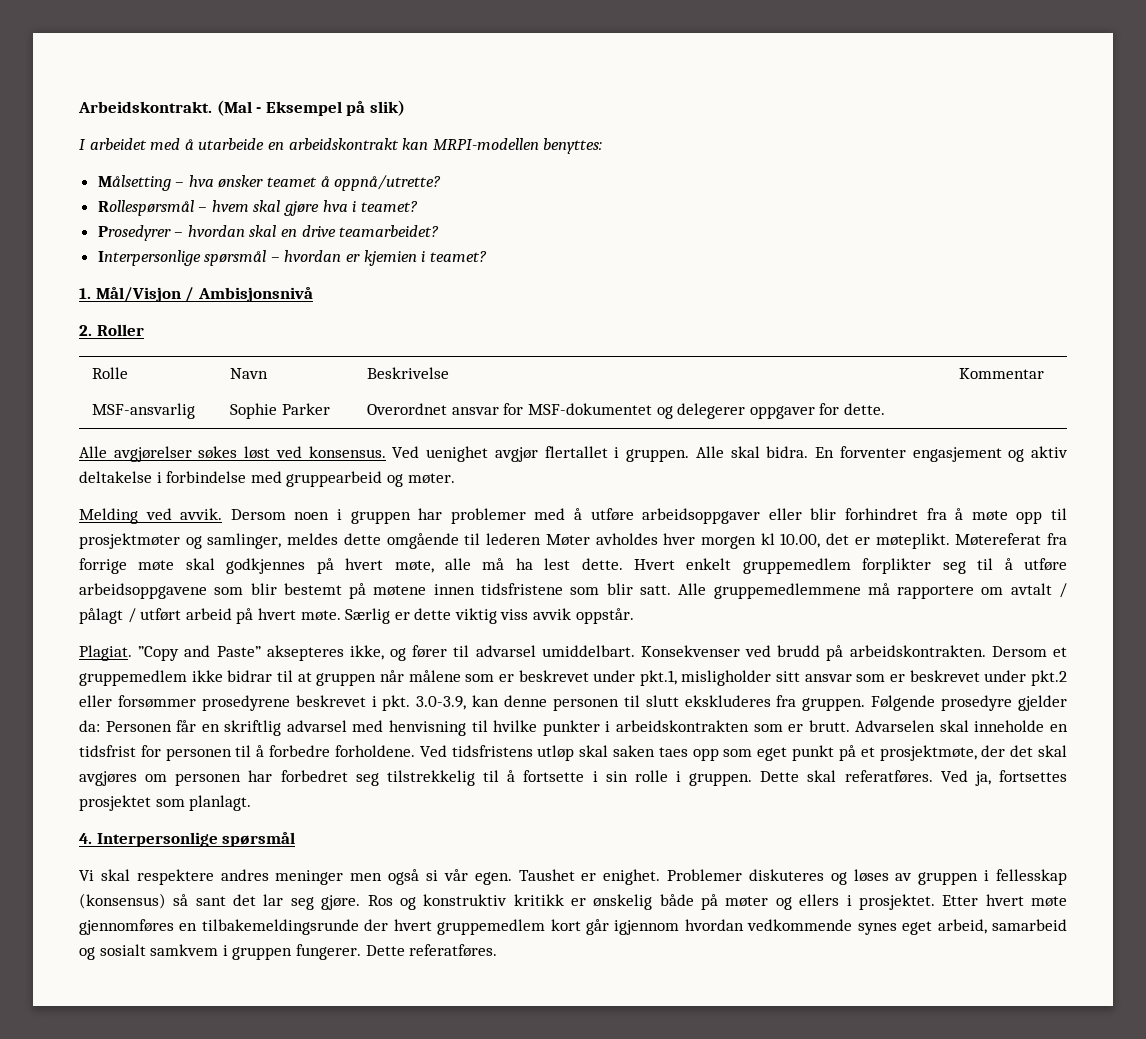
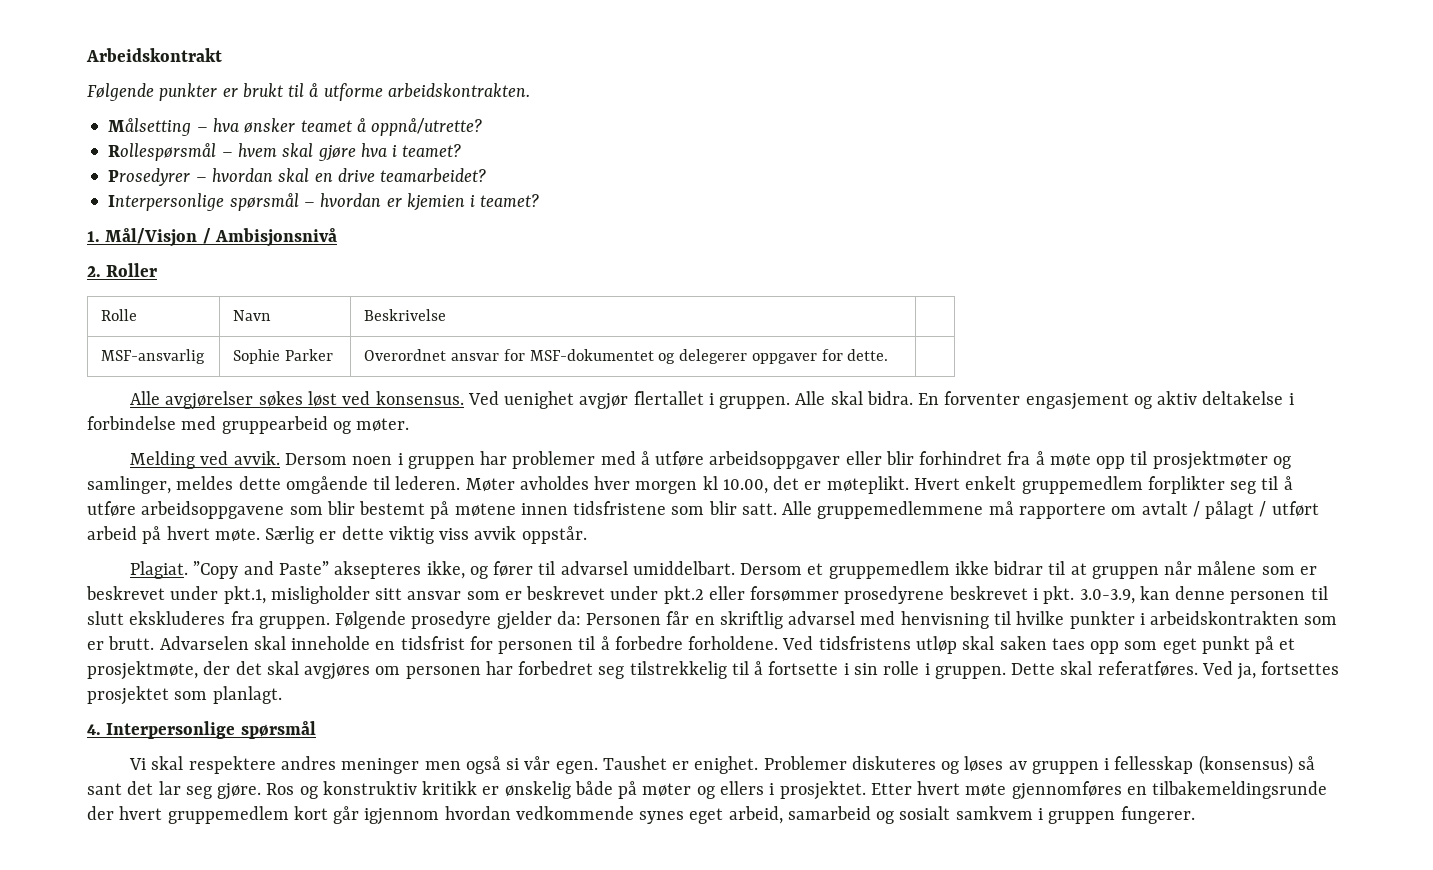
- Arbeidskontrakt. (Mal - Eksempel på slik)
- I arbeidet med å utarbeide en arbeidskontrakt kan MRPI-modellen benyttes:
+ Arbeidskontrakt
+ Følgende punkter er brukt til å utforme arbeidskontrakten.
- Rolle | Navn | Beskrivelse | Kommentar
+ Rolle | Navn | Beskrivelse |
- Dersom noen i gruppen har problemer med å utføre arbeidsoppgaver eller blir forhindret fra å møte opp til prosjektmøter og samlinger, meldes dette omgående til lederen Møter avholdes hver morgen kl 10.00, det er møteplikt.
+ Dersom noen i gruppen har problemer med å utføre arbeidsoppgaver eller blir forhindret fra å møte opp til prosjektmøter og samlinger, meldes dette omgående til lederen. Møter avholdes hver morgen kl 10.00, det er møteplikt.
- Møtereferat fra forrige møte skal godkjennes på hvert møte, alle må ha lest dette.
- Konsekvenser ved brudd på arbeidskontrakten.
- Dette referatføres.

